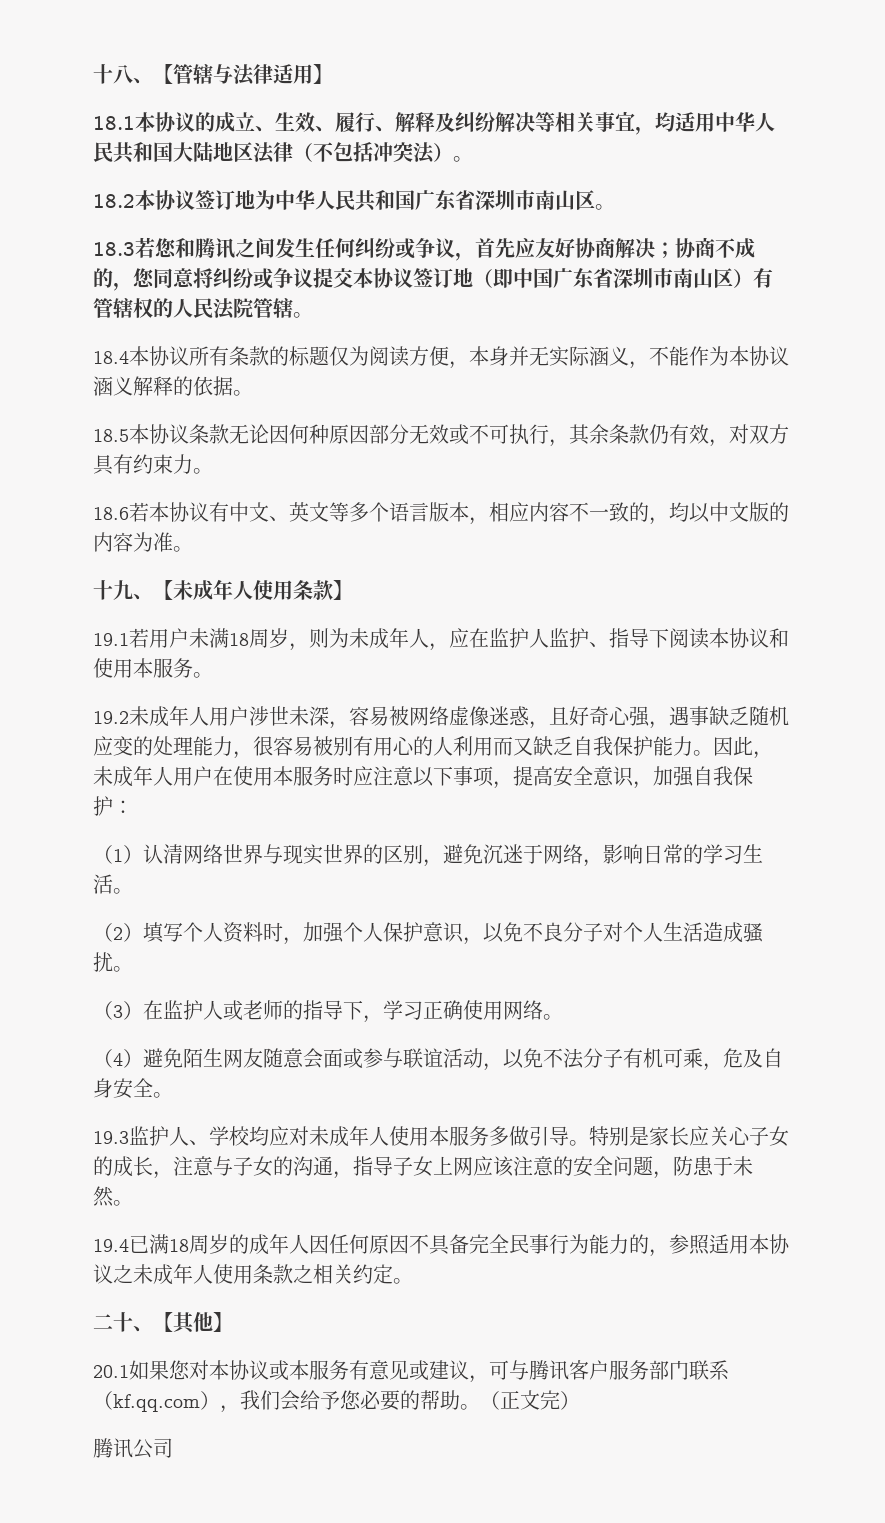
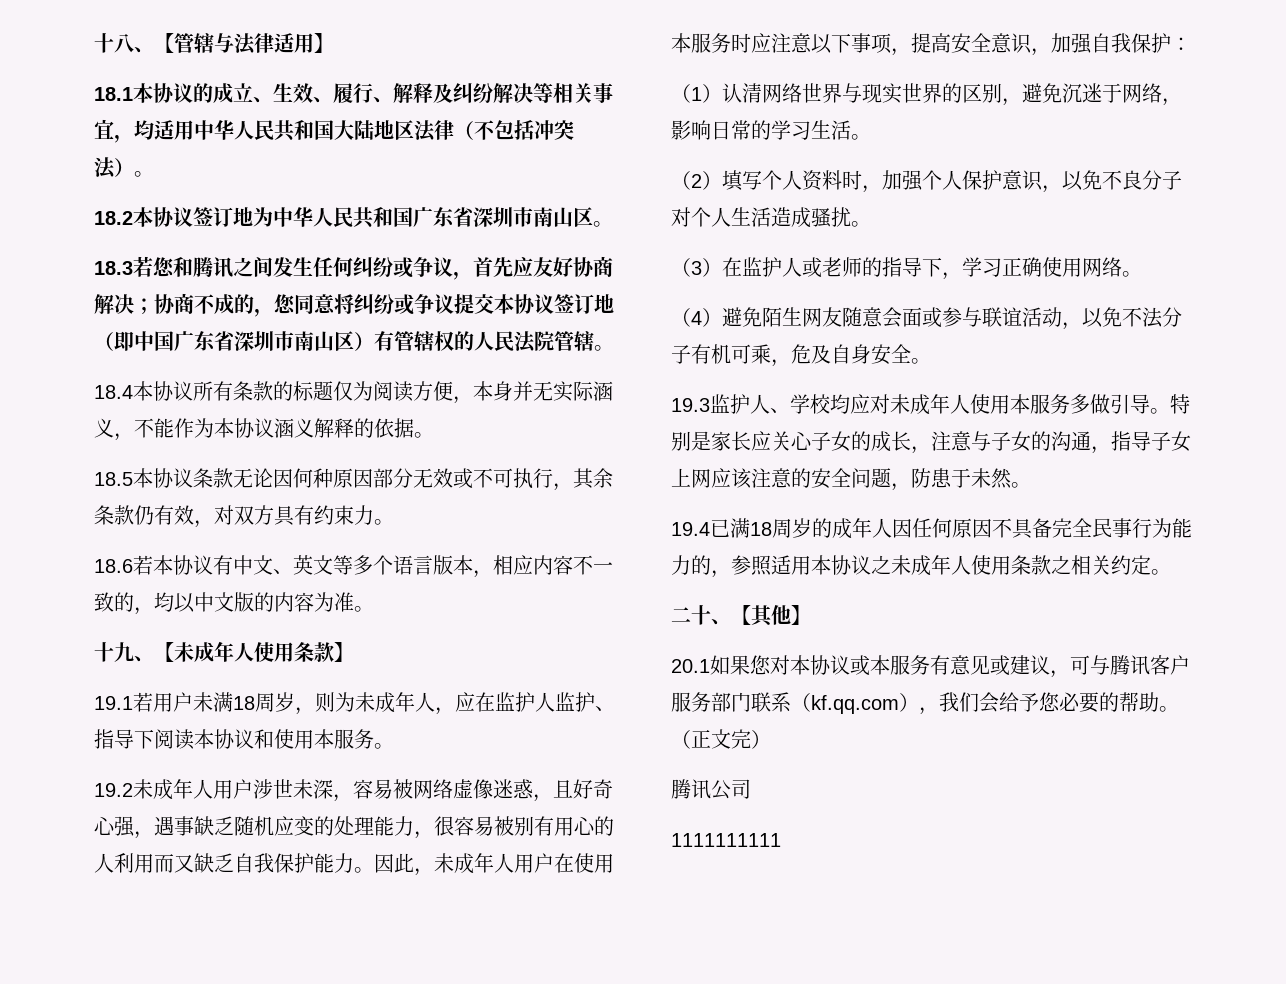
+ 1111111111

